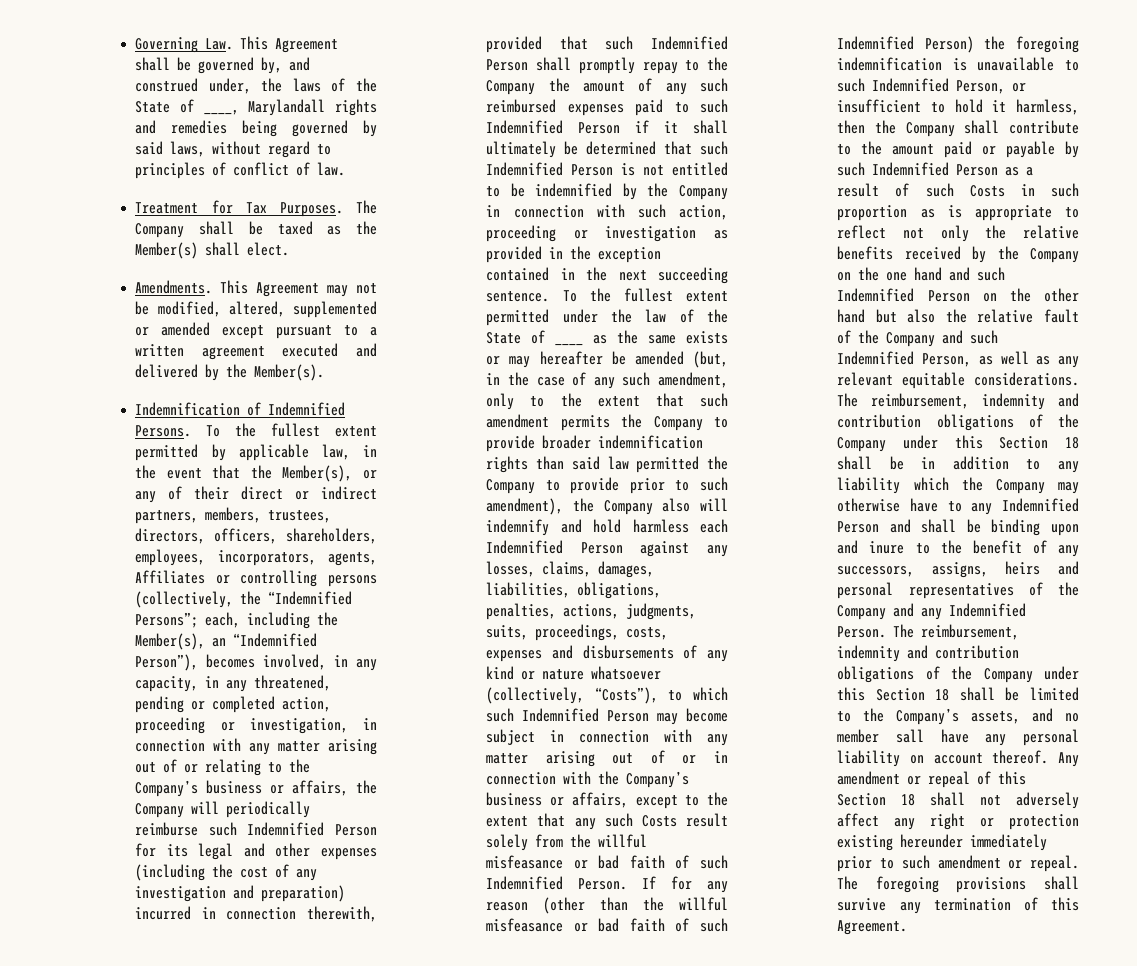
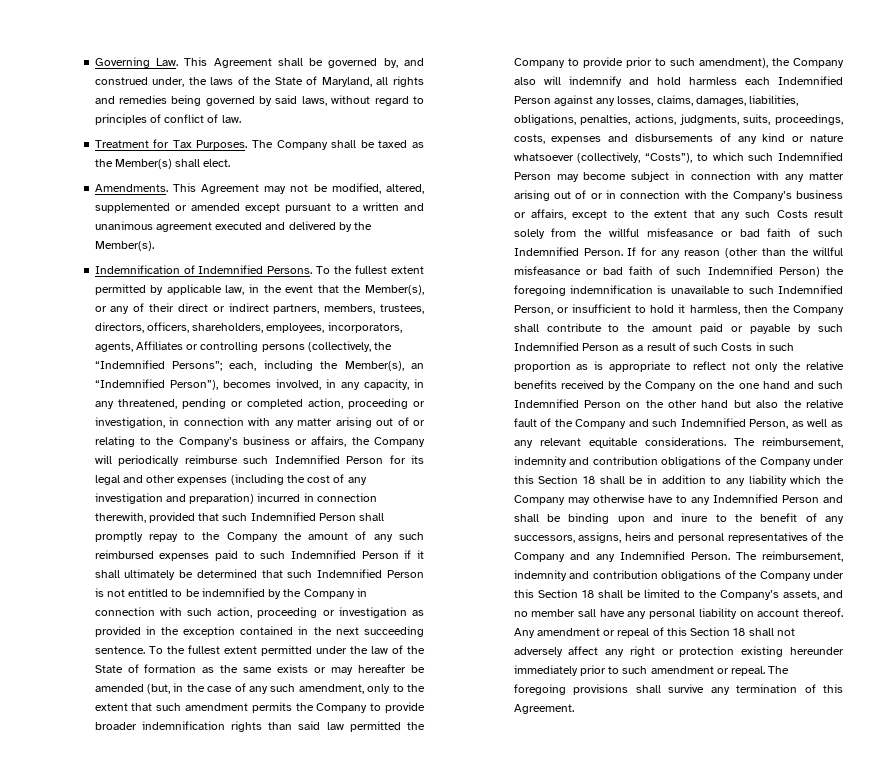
- Governing Law. This Agreement shall be governed by, and construed under, the laws of the State of ____, Marylandall rights and remedies being governed by said laws, without regard to principles of conflict of law.
+ Governing Law. This Agreement shall be governed by, and construed under, the laws of the State of Maryland, all rights and remedies being governed by said laws, without regard to principles of conflict of law.
- This Agreement may not be modified, altered, supplemented or amended except pursuant to a written agreement executed and delivered by the Member(s).
+ This Agreement may not be modified, altered, supplemented or amended except pursuant to a written and unanimous agreement executed and delivered by the Member(s).
- To the fullest extent permitted under the law of the State of ____ as the same exists or may hereafter be amended (but, in the case of any such amendment, only to the extent that such amendment permits the Company to provide broader indemnification rights than said law permitted the Company to provide prior to such amendment), the Company also will indemnify and hold harmless each Indemnified Person against any losses, claims, damages, liabilities, obligations, penalties, actions, judgments, suits, proceedings, costs, expenses and disbursements of any kind or nature whatsoever (collectively, “Costs”), to which such Indemnified Person may become subject in connection with any matter arising out of or in connection with the Company’s business or affairs, except to the extent that any such Costs result solely from the willful misfeasance or bad faith of such Indemnified Person.
+ To the fullest extent permitted under the law of the State of formation as the same exists or may hereafter be amended (but, in the case of any such amendment, only to the extent that such amendment permits the Company to provide broader indemnification rights than said law permitted the Company to provide prior to such amendment), the Company also will indemnify and hold harmless each Indemnified Person against any losses, claims, damages, liabilities, obligations, penalties, actions, judgments, suits, proceedings, costs, expenses and disbursements of any kind or nature whatsoever (collectively, “Costs”), to which such Indemnified Person may become subject in connection with any matter arising out of or in connection with the Company’s business or affairs, except to the extent that any such Costs result solely from the willful misfeasance or bad faith of such Indemnified Person.

